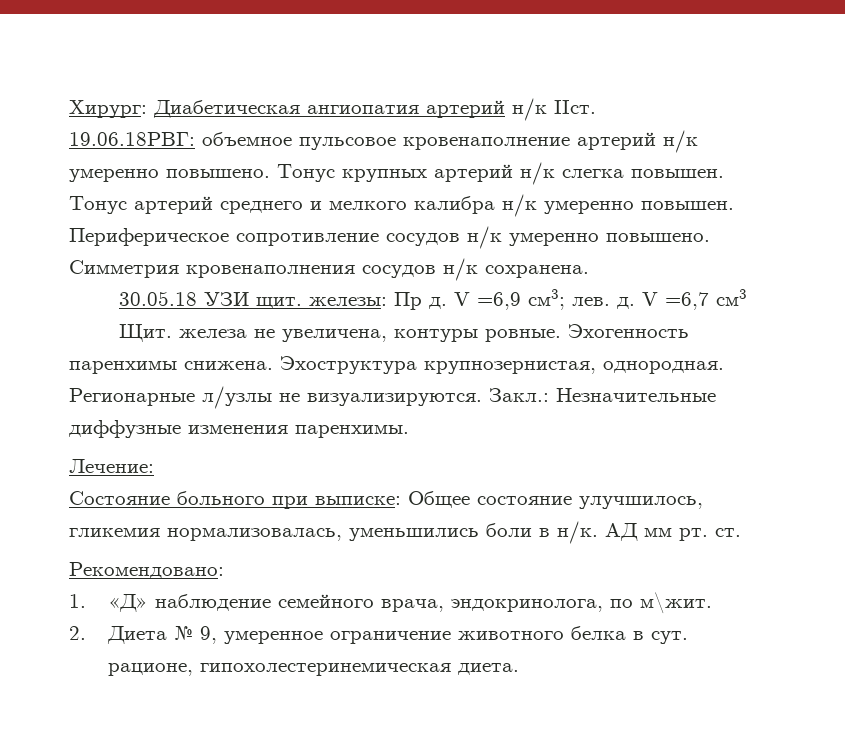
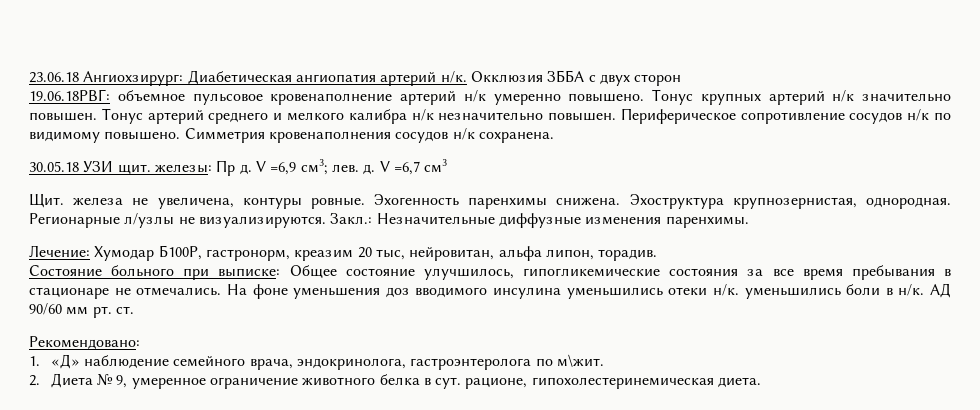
- Хирург: Диабетическая ангиопатия артерий н/к IIcт.
+ 23.06.18 Ангиохзирург: Диабетическая ангиопатия артерий н/к. Окклюзия ЗББА с двух сторон
- Тонус крупных артерий н/к слегка повышен.
+ Тонус крупных артерий н/к значительно повышен.
- Тонус артерий среднего и мелкого калибра н/к умеренно повышен.
+ Тонус артерий среднего и мелкого калибра н/к незначительно повышен.
- Периферическое сопротивление сосудов н/к умеренно повышено.
+ Периферическое сопротивление сосудов н/к по видимому повышено.
- Лечение:
+ Лечение: Хумодар Б100Р, гастронорм, креазим 20 тыс, нейровитан, альфа липон, торадив.
- Состояние больного при выписке: Общее состояние улучшилось, гликемия нормализовалась, уменьшились боли в н/к.
+ Состояние больного при выписке: Общее состояние улучшилось, гипогликемические состояния за все время пребывания в стационаре не отмечались. На фоне уменьшения доз вводимого инсулина уменьшились отеки н/к. уменьшились боли в н/к.
- АД мм рт. ст.
+ АД 90/60 мм рт. ст.
- 1. «Д» наблюдение семейного врача, эндокринолога, по м\жит.
+ 1. «Д» наблюдение семейного врача, эндокринолога, гастроэнтеролога по м\жит.

